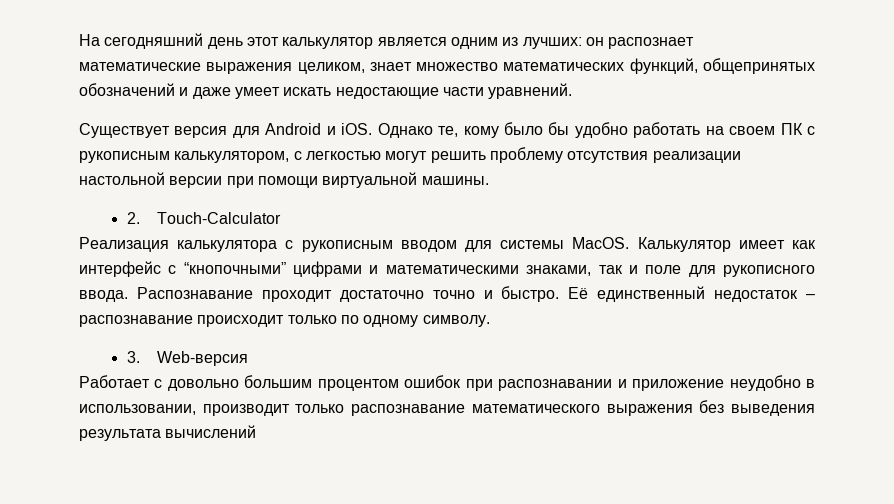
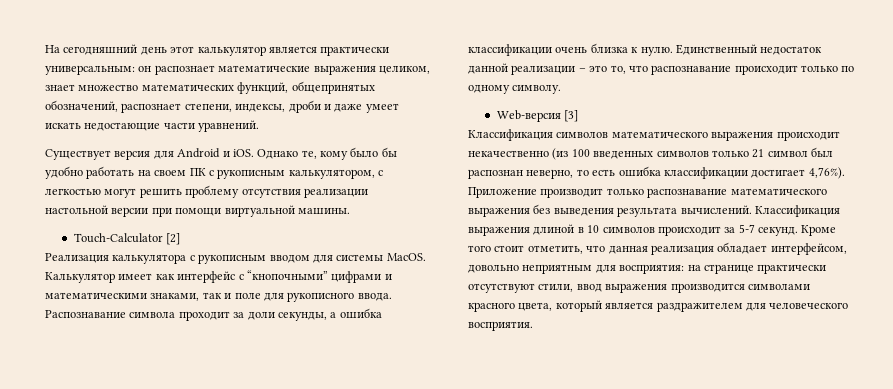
- На сегодняшний день этот калькулятор является одним из лучших: он распознает математические выражения целиком, знает множество математических функций, общепринятых обозначений и даже умеет искать недостающие части уравнений.
+ На сегодняшний день этот калькулятор является практически универсальным: он распознает математические выражения целиком, знает множество математических функций, общепринятых обозначений, распознает степени, индексы, дроби и даже умеет искать недостающие части уравнений.
- 2. Touch-Calculator
+ Touch-Calculator [2]
- Распознавание проходит достаточно точно и быстро. Её единственный недостаток – распознавание происходит только по одному символу.
+ Распознавание символа проходит за доли секунды, а ошибка классификации очень близка к нулю. Единственный недостаток данной реализации – это то, что распознавание происходит только по одному символу.
- 3. Web-версия
- Работает с довольно большим процентом ошибок при распознавании и приложение неудобно в использовании, производит только распознавание математического выражения без выведения результата вычислений
+ Web-версия [3]
+ Классификация символов математического выражения происходит некачественно (из 100 введенных символов только 21 символ был распознан неверно, то есть ошибка классификации достигает 4,76%). Приложение производит только распознавание математического выражения без выведения результата вычислений. Классификация выражения длиной в 10 символов происходит за 5-7 секунд. Кроме того стоит отметить, что данная реализация обладает интерфейсом, довольно неприятным для восприятия: на странице практически отсутствуют стили, ввод выражения производится символами красного цвета, который является раздражителем для человеческого восприятия.

